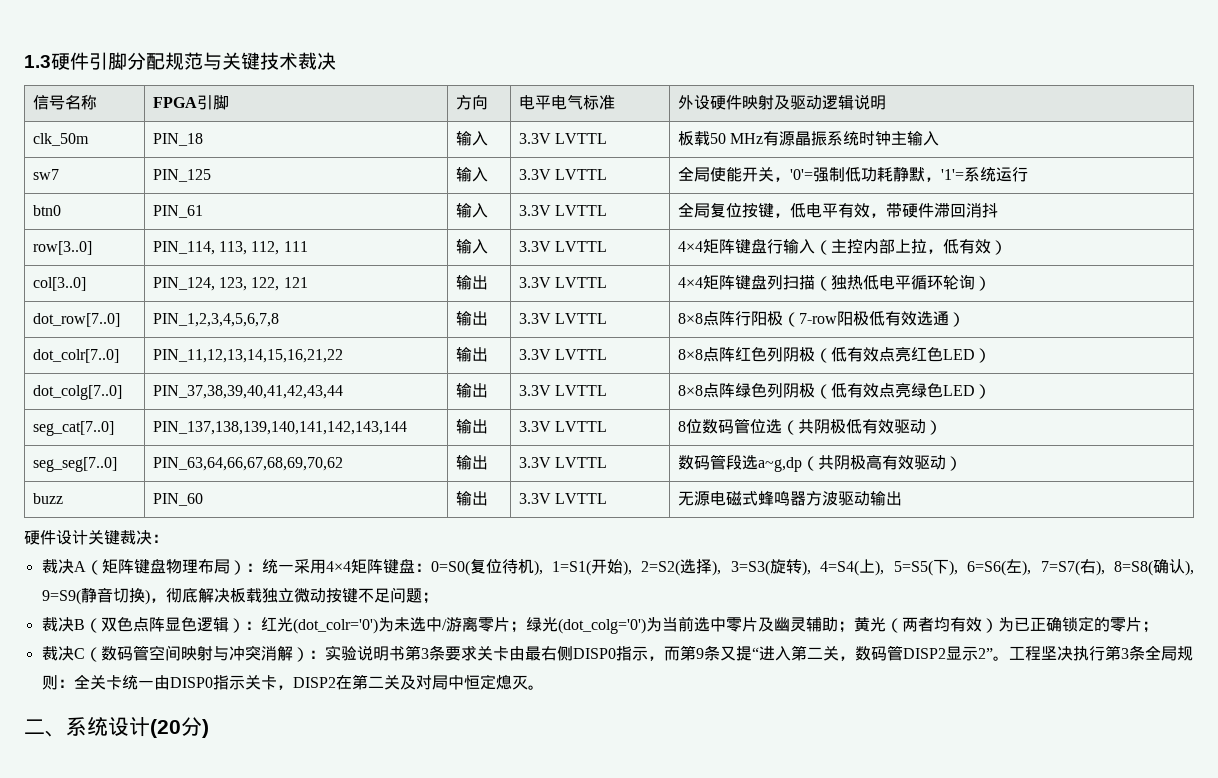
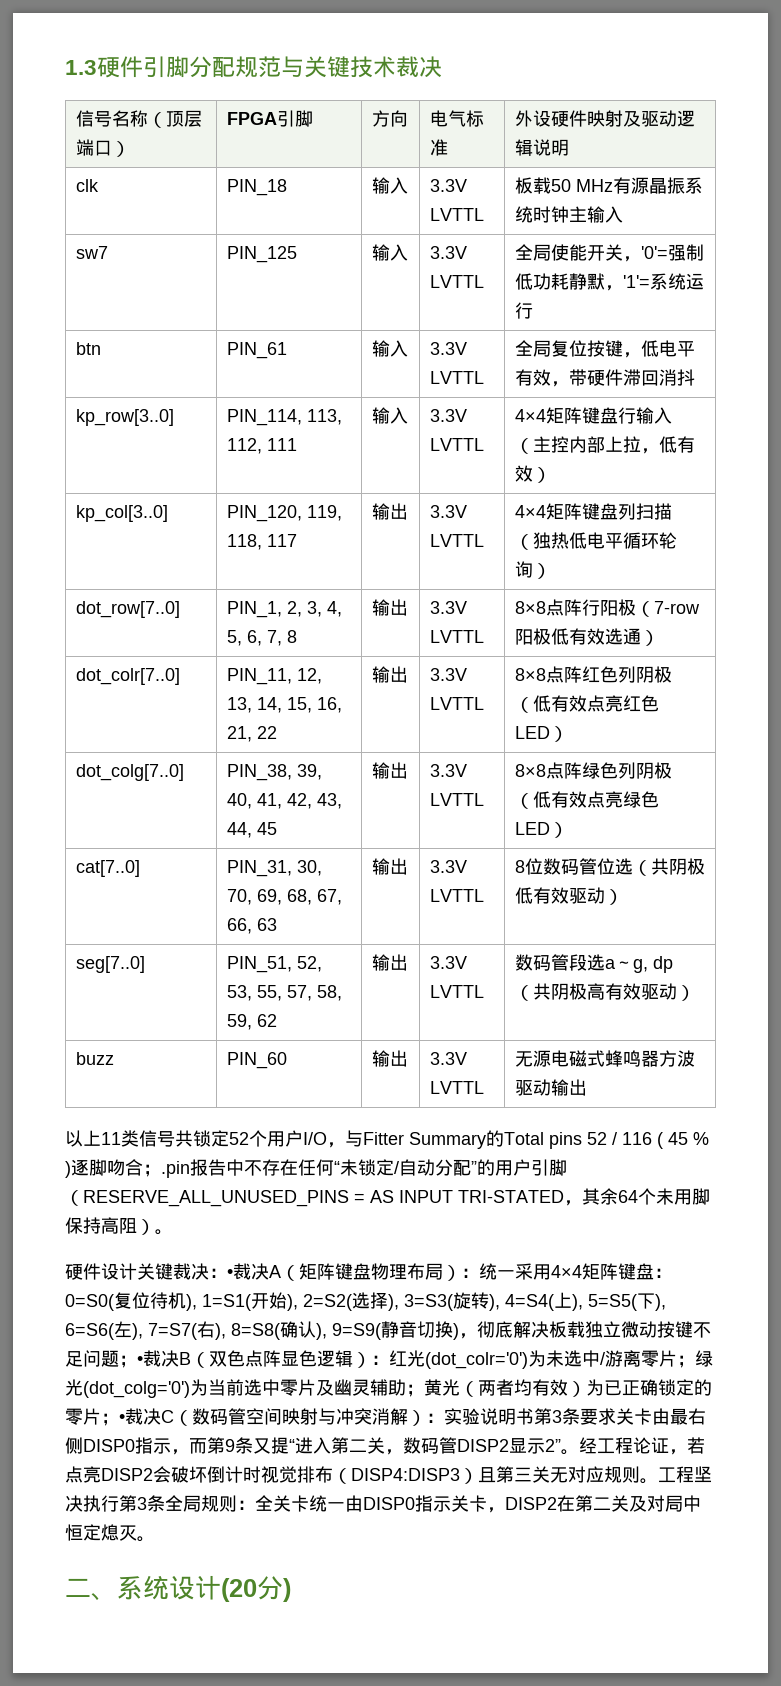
- 信号名称 | FPGA引脚 | 方向 | 电平电气标准 | 外设硬件映射及驱动逻辑说明
+ 信号名称（顶层端口） | FPGA引脚 | 方向 | 电气标准 | 外设硬件映射及驱动逻辑说明
- clk_50m | PIN_18 | 输入 | 3.3V LVTTL | 板载50 MHz有源晶振系统时钟主输入
+ clk | PIN_18 | 输入 | 3.3V LVTTL | 板载50 MHz有源晶振系统时钟主输入
- btn0 | PIN_61 | 输入 | 3.3V LVTTL | 全局复位按键，低电平有效，带硬件滞回消抖
+ btn | PIN_61 | 输入 | 3.3V LVTTL | 全局复位按键，低电平有效，带硬件滞回消抖
- row[3..0] | PIN_114, 113, 112, 111 | 输入 | 3.3V LVTTL | 4×4矩阵键盘行输入（主控内部上拉，低有效）
+ kp_row[3..0] | PIN_114, 113, 112, 111 | 输入 | 3.3V LVTTL | 4×4矩阵键盘行输入（主控内部上拉，低有效）
- col[3..0] | PIN_124, 123, 122, 121 | 输出 | 3.3V LVTTL | 4×4矩阵键盘列扫描（独热低电平循环轮询）
+ kp_col[3..0] | PIN_120, 119, 118, 117 | 输出 | 3.3V LVTTL | 4×4矩阵键盘列扫描（独热低电平循环轮询）
- dot_row[7..0] | PIN_1,2,3,4,5,6,7,8 | 输出 | 3.3V LVTTL | 8×8点阵行阳极（7-row阳极低有效选通）
+ dot_row[7..0] | PIN_1, 2, 3, 4, 5, 6, 7, 8 | 输出 | 3.3V LVTTL | 8×8点阵行阳极（7-row阳极低有效选通）
- dot_colr[7..0] | PIN_11,12,13,14,15,16,21,22 | 输出 | 3.3V LVTTL | 8×8点阵红色列阴极（低有效点亮红色LED）
+ dot_colr[7..0] | PIN_11, 12, 13, 14, 15, 16, 21, 22 | 输出 | 3.3V LVTTL | 8×8点阵红色列阴极（低有效点亮红色LED）
- dot_colg[7..0] | PIN_37,38,39,40,41,42,43,44 | 输出 | 3.3V LVTTL | 8×8点阵绿色列阴极（低有效点亮绿色LED）
+ dot_colg[7..0] | PIN_38, 39, 40, 41, 42, 43, 44, 45 | 输出 | 3.3V LVTTL | 8×8点阵绿色列阴极（低有效点亮绿色LED）
- seg_cat[7..0] | PIN_137,138,139,140,141,142,143,144 | 输出 | 3.3V LVTTL | 8位数码管位选（共阴极低有效驱动）
+ cat[7..0] | PIN_31, 30, 70, 69, 68, 67, 66, 63 | 输出 | 3.3V LVTTL | 8位数码管位选（共阴极低有效驱动）
- seg_seg[7..0] | PIN_63,64,66,67,68,69,70,62 | 输出 | 3.3V LVTTL | 数码管段选a~g,dp（共阴极高有效驱动）
+ seg[7..0] | PIN_51, 52, 53, 55, 57, 58, 59, 62 | 输出 | 3.3V LVTTL | 数码管段选a～g, dp（共阴极高有效驱动）
+ 以上11类信号共锁定52个用户I/O，与Fitter Summary的Total pins 52 / 116 ( 45 % )逐脚吻合；.pin报告中不存在任何“未锁定/自动分配”的用户引脚（RESERVE_ALL_UNUSED_PINS = AS INPUT TRI-STATED，其余64个未用脚保持高阻）。
- 硬件设计关键裁决：
- 裁决A（矩阵键盘物理布局）：
+ 硬件设计关键裁决：•裁决A（矩阵键盘物理布局）：
- 0=S0(复位待机), 1=S1(开始), 2=S2(选择), 3=S3(旋转), 4=S4(上), 5=S5(下), 6=S6(左), 7=S7(右), 8=S8(确认), 9=S9(静音切换)，彻底解决板载独立微动按键不足问题；
- 裁决B（双色点阵显色逻辑）：
+ 0=S0(复位待机), 1=S1(开始), 2=S2(选择), 3=S3(旋转), 4=S4(上), 5=S5(下), 6=S6(左), 7=S7(右), 8=S8(确认), 9=S9(静音切换)，彻底解决板载独立微动按键不足问题；•裁决B（双色点阵显色逻辑）：
- 黄光（两者均有效）为已正确锁定的零片；
- 裁决C（数码管空间映射与冲突消解）：
+ 黄光（两者均有效）为已正确锁定的零片；•裁决C（数码管空间映射与冲突消解）：
+ 经工程论证，若点亮DISP2会破坏倒计时视觉排布（DISP4:DISP3）且第三关无对应规则。

